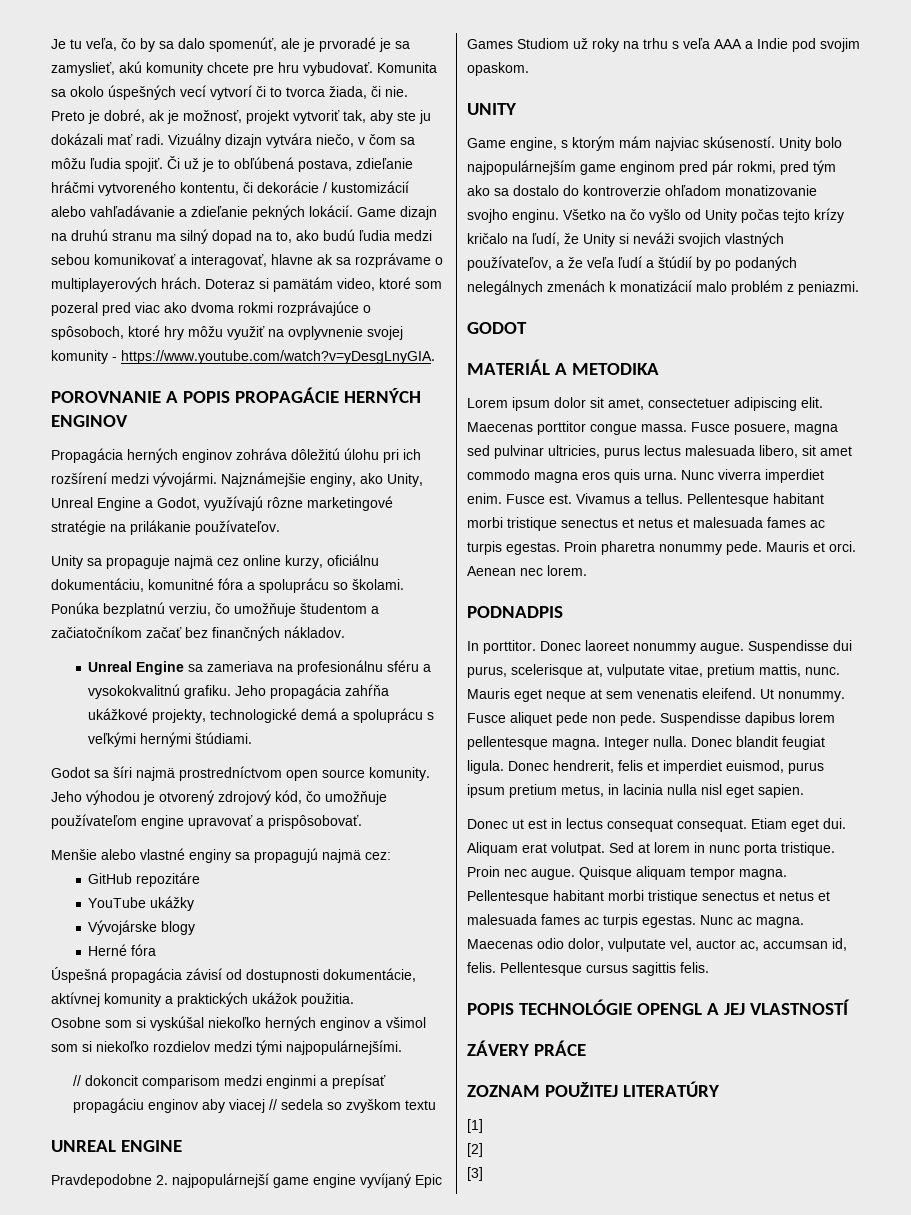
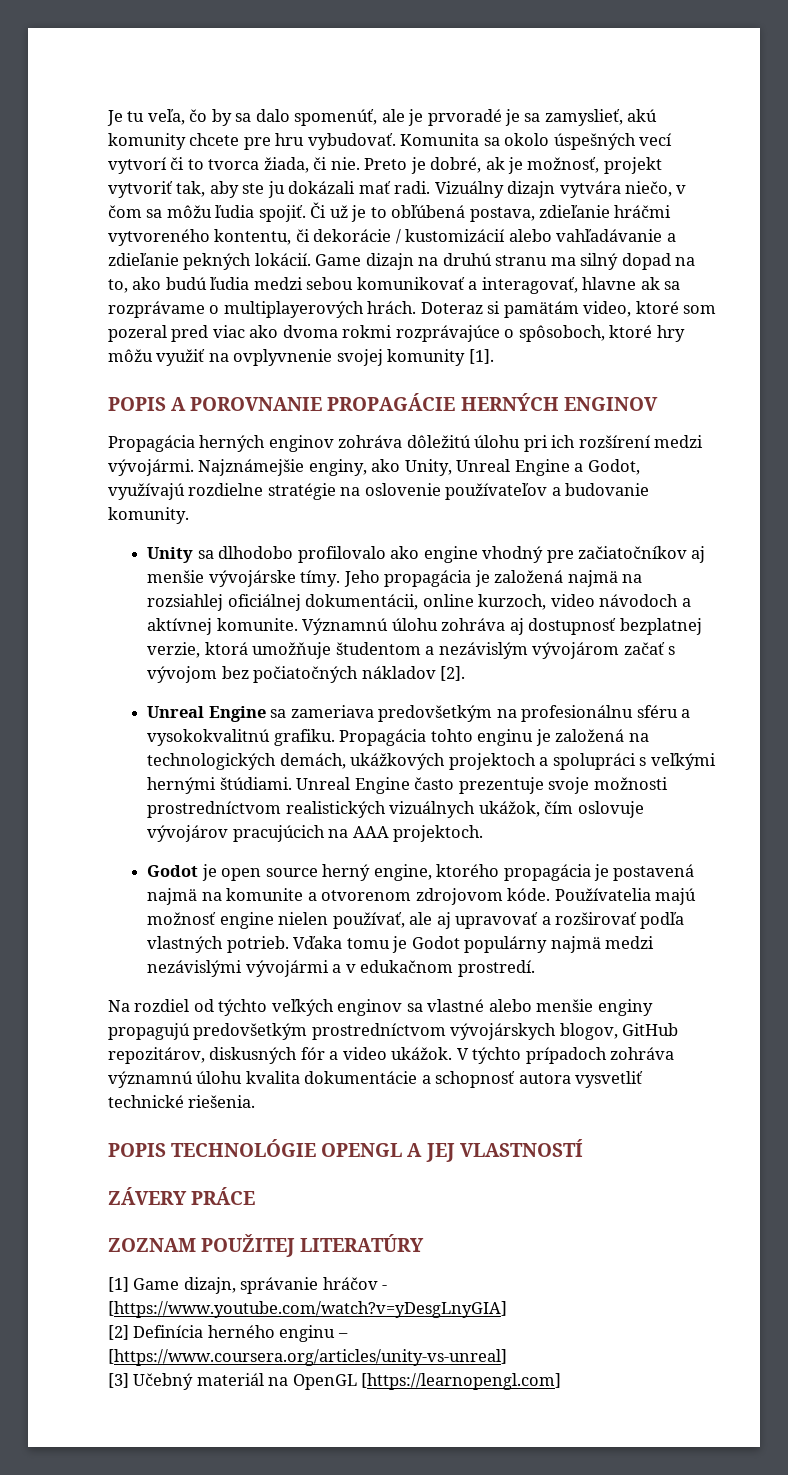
- Doteraz si pamätám video, ktoré som pozeral pred viac ako dvoma rokmi rozprávajúce o spôsoboch, ktoré hry môžu využiť na ovplyvnenie svojej komunity - https://www.youtube.com/watch?v=yDesgLnyGIA.
- POROVNANIE A POPIS PROPAGÁCIE HERNÝCH ENGINOV
+ Doteraz si pamätám video, ktoré som pozeral pred viac ako dvoma rokmi rozprávajúce o spôsoboch, ktoré hry môžu využiť na ovplyvnenie svojej komunity [1].
+ POPIS A POROVNANIE PROPAGÁCIE HERNÝCH ENGINOV
- Najznámejšie enginy, ako Unity, Unreal Engine a Godot, využívajú rôzne marketingové stratégie na prilákanie používateľov.
- Unity sa propaguje najmä cez online kurzy, oficiálnu dokumentáciu, komunitné fóra a spoluprácu so školami. Ponúka bezplatnú verziu, čo umožňuje študentom a začiatočníkom začať bez finančných nákladov.
+ Najznámejšie enginy, ako Unity, Unreal Engine a Godot, využívajú rozdielne stratégie na oslovenie používateľov a budovanie komunity.
+ Unity sa dlhodobo profilovalo ako engine vhodný pre začiatočníkov aj menšie vývojárske tímy. Jeho propagácia je založená najmä na rozsiahlej oficiálnej dokumentácii, online kurzoch, video návodoch a aktívnej komunite. Významnú úlohu zohráva aj dostupnosť bezplatnej verzie, ktorá umožňuje študentom a nezávislým vývojárom začať s vývojom bez počiatočných nákladov [2].
- Unreal Engine sa zameriava na profesionálnu sféru a vysokokvalitnú grafiku.
+ Unreal Engine sa zameriava predovšetkým na profesionálnu sféru a vysokokvalitnú grafiku.
- Jeho propagácia zahŕňa ukážkové projekty, technologické demá a spoluprácu s veľkými hernými štúdiami.
- Godot sa šíri najmä prostredníctvom open source komunity. Jeho výhodou je otvorený zdrojový kód, čo umožňuje používateľom engine upravovať a prispôsobovať.
- Menšie alebo vlastné enginy sa propagujú najmä cez:
- GitHub repozitáre
- YouTube ukážky
- Vývojárske blogy
- Herné fóra
- Úspešná propagácia závisí od dostupnosti dokumentácie, aktívnej komunity a praktických ukážok použitia.
- Osobne som si vyskúšal niekoľko herných enginov a všimol som si niekoľko rozdielov medzi tými najpopulárnejšími.
- // dokoncit comparisom medzi enginmi a prepísať propagáciu enginov aby viacej // sedela so zvyškom textu
- UNREAL ENGINE
- Pravdepodobne 2. najpopulárnejší game engine vyvíjaný Epic Games Studiom už roky na trhu s veľa AAA a Indie pod svojim opaskom.
- UNITY
- Game engine, s ktorým mám najviac skúseností. Unity bolo najpopulárnejším game enginom pred pár rokmi, pred tým ako sa dostalo do kontroverzie ohľadom monatizovanie svojho enginu. Všetko na čo vyšlo od Unity počas tejto krízy kričalo na ľudí, že Unity si neváži svojich vlastných používateľov, a že veľa ľudí a štúdií by po podaných nelegálnych zmenách k monatizácií malo problém z peniazmi.
- GODOT
- MATERIÁL A METODIKA
- Lorem ipsum dolor sit amet, consectetuer adipiscing elit. Maecenas porttitor congue massa. Fusce posuere, magna sed pulvinar ultricies, purus lectus malesuada libero, sit amet commodo magna eros quis urna. Nunc viverra imperdiet enim. Fusce est. Vivamus a tellus. Pellentesque habitant morbi tristique senectus et netus et malesuada fames ac turpis egestas. Proin pharetra nonummy pede. Mauris et orci. Aenean nec lorem.
- PODNADPIS
- In porttitor. Donec laoreet nonummy augue. Suspendisse dui purus, scelerisque at, vulputate vitae, pretium mattis, nunc. Mauris eget neque at sem venenatis eleifend. Ut nonummy. Fusce aliquet pede non pede. Suspendisse dapibus lorem pellentesque magna. Integer nulla. Donec blandit feugiat ligula. Donec hendrerit, felis et imperdiet euismod, purus ipsum pretium metus, in lacinia nulla nisl eget sapien.
- Donec ut est in lectus consequat consequat. Etiam eget dui. Aliquam erat volutpat. Sed at lorem in nunc porta tristique. Proin nec augue. Quisque aliquam tempor magna. Pellentesque habitant morbi tristique senectus et netus et malesuada fames ac turpis egestas. Nunc ac magna. Maecenas odio dolor, vulputate vel, auctor ac, accumsan id, felis. Pellentesque cursus sagittis felis.
+ Propagácia tohto enginu je založená na technologických demách, ukážkových projektoch a spolupráci s veľkými hernými štúdiami. Unreal Engine často prezentuje svoje možnosti prostredníctvom realistických vizuálnych ukážok, čím oslovuje vývojárov pracujúcich na AAA projektoch.
+ Godot je open source herný engine, ktorého propagácia je postavená najmä na komunite a otvorenom zdrojovom kóde. Používatelia majú možnosť engine nielen používať, ale aj upravovať a rozširovať podľa vlastných potrieb. Vďaka tomu je Godot populárny najmä medzi nezávislými vývojármi a v edukačnom prostredí.
+ Na rozdiel od týchto veľkých enginov sa vlastné alebo menšie enginy propagujú predovšetkým prostredníctvom vývojárskych blogov, GitHub repozitárov, diskusných fór a video ukážok. V týchto prípadoch zohráva významnú úlohu kvalita dokumentácie a schopnosť autora vysvetliť technické riešenia.
- [1]
- [2]
- [3]
+ [1] Game dizajn, správanie hráčov - [https://www.youtube.com/watch?v=yDesgLnyGIA]
+ [2] Definícia herného enginu – [https://www.coursera.org/articles/unity-vs-unreal]
+ [3] Učebný materiál na OpenGL [https://learnopengl.com]

